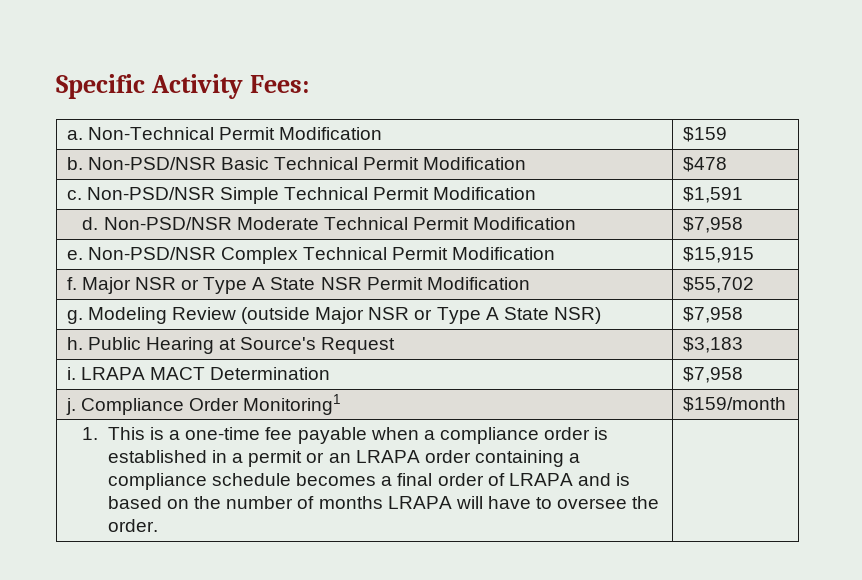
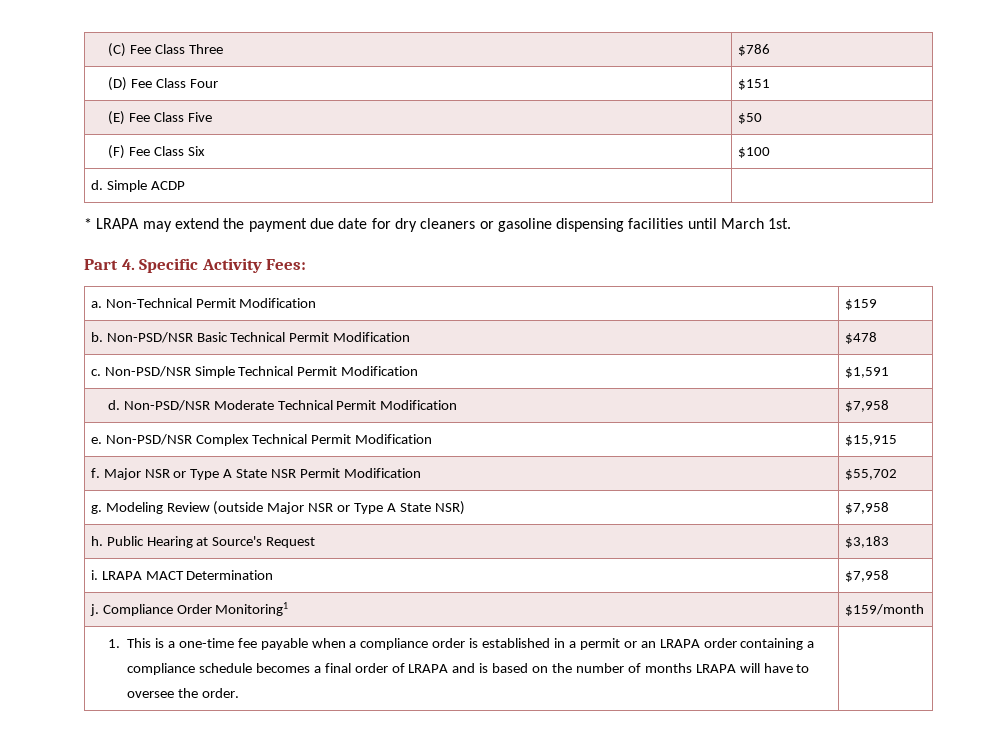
- Specific Activity Fees:
+ (C) Fee Class Three | $786
+ (D) Fee Class Four | $151
+ (E) Fee Class Five | $50
+ (F) Fee Class Six | $100
+ d. Simple ACDP |
+ * LRAPA may extend the payment due date for dry cleaners or gasoline dispensing facilities until March 1st.
+ Part 4. Specific Activity Fees:

